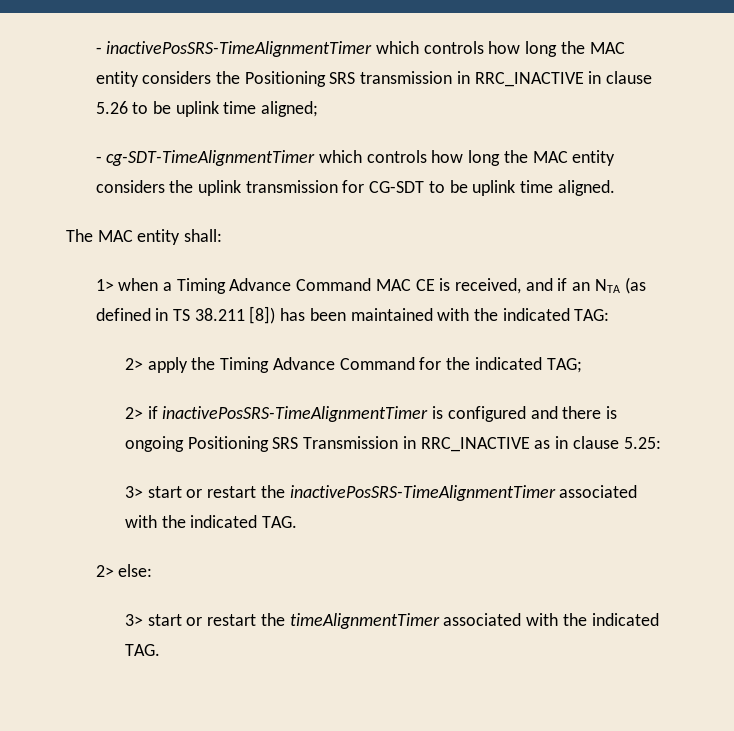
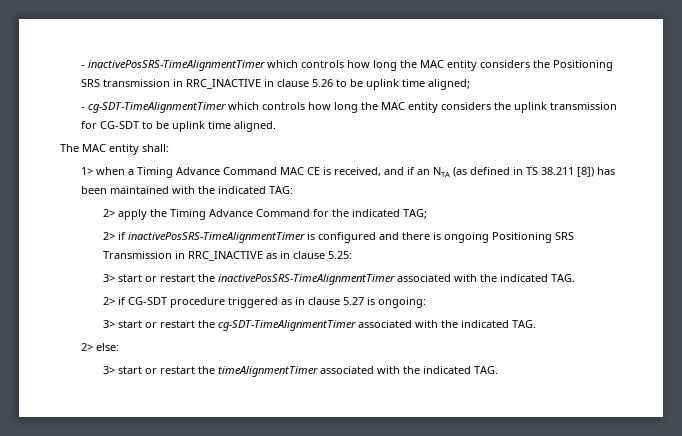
+ 2> if CG-SDT procedure triggered as in clause 5.27 is ongoing:
+ 3> start or restart the cg-SDT-TimeAlignmentTimer associated with the indicated TAG.

